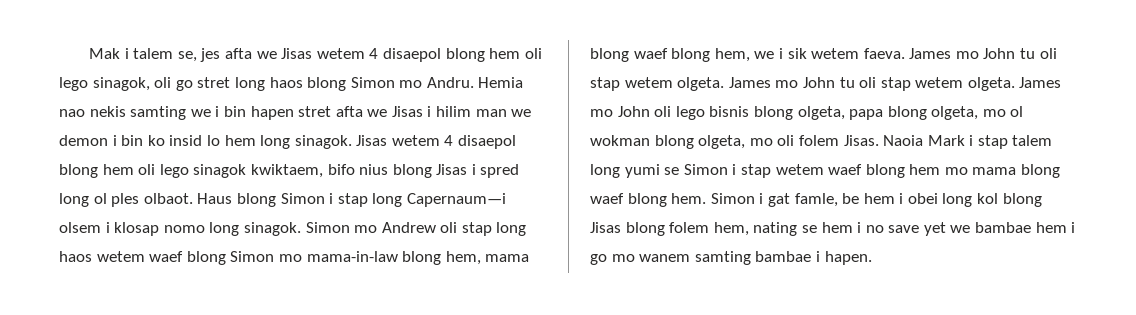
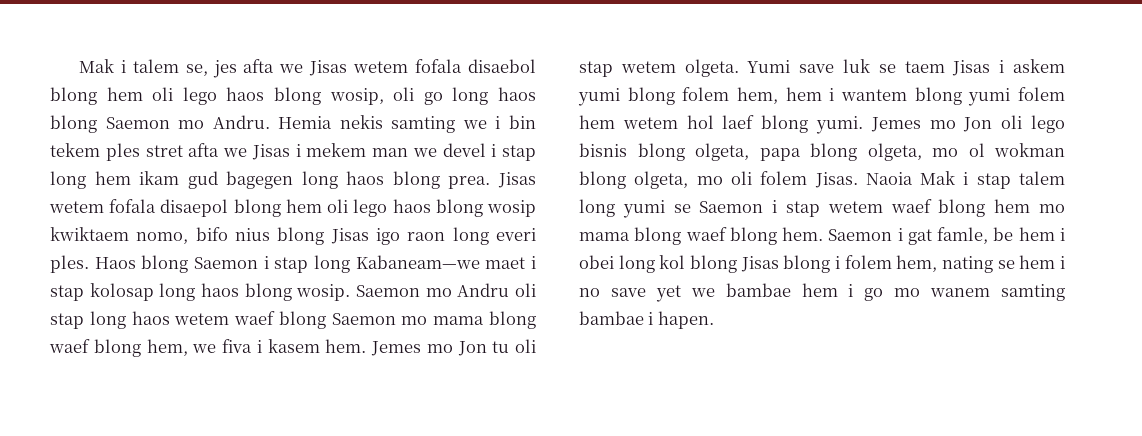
- Mak i talem se, jes afta we Jisas wetem 4 disaepol blong hem oli lego sinagok, oli go stret long haos blong Simon mo Andru. Hemia nao nekis samting we i bin hapen stret afta we Jisas i hilim man we demon i bin ko insid lo hem long sinagok. Jisas wetem 4 disaepol blong hem oli lego sinagok kwiktaem, bifo nius blong Jisas i spred long ol ples olbaot. Haus blong Simon i stap long Capernaum—i olsem i klosap nomo long sinagok. Simon mo Andrew oli stap long haos wetem waef blong Simon mo mama-in-law blong hem, mama blong waef blong hem, we i sik wetem faeva. James mo John tu oli stap wetem olgeta. James mo John tu oli stap wetem olgeta. James mo John oli lego bisnis blong olgeta, papa blong olgeta, mo ol wokman blong olgeta, mo oli folem Jisas.
+ Mak i talem se, jes afta we Jisas wetem fofala disaebol blong hem oli lego haos blong wosip, oli go long haos blong Saemon mo Andru. Hemia nekis samting we i bin tekem ples stret afta we Jisas i mekem man we devel i stap long hem ikam gud bagegen long haos blong prea. Jisas wetem fofala disaepol blong hem oli lego haos blong wosip kwiktaem nomo, bifo nius blong Jisas igo raon long everi ples. Haos blong Saemon i stap long Kabaneam—we maet i stap kolosap long haos blong wosip. Saemon mo Andru oli stap long haos wetem waef blong Saemon mo mama blong waef blong hem, we fiva i kasem hem. Jemes mo Jon tu oli stap wetem olgeta. Yumi save luk se taem Jisas i askem yumi blong folem hem, hem i wantem blong yumi folem hem wetem hol laef blong yumi. Jemes mo Jon oli lego bisnis blong olgeta, papa blong olgeta, mo ol wokman blong olgeta, mo oli folem Jisas.
- Naoia Mark i stap talem long yumi se Simon i stap wetem waef blong hem mo mama blong waef blong hem.
+ Naoia Mak i stap talem long yumi se Saemon i stap wetem waef blong hem mo mama blong waef blong hem.
- Simon i gat famle, be hem i obei long kol blong Jisas blong folem hem, nating se hem i no save yet we bambae hem i go mo wanem samting bambae i hapen.
+ Saemon i gat famle, be hem i obei long kol blong Jisas blong i folem hem, nating se hem i no save yet we bambae hem i go mo wanem samting bambae i hapen.

